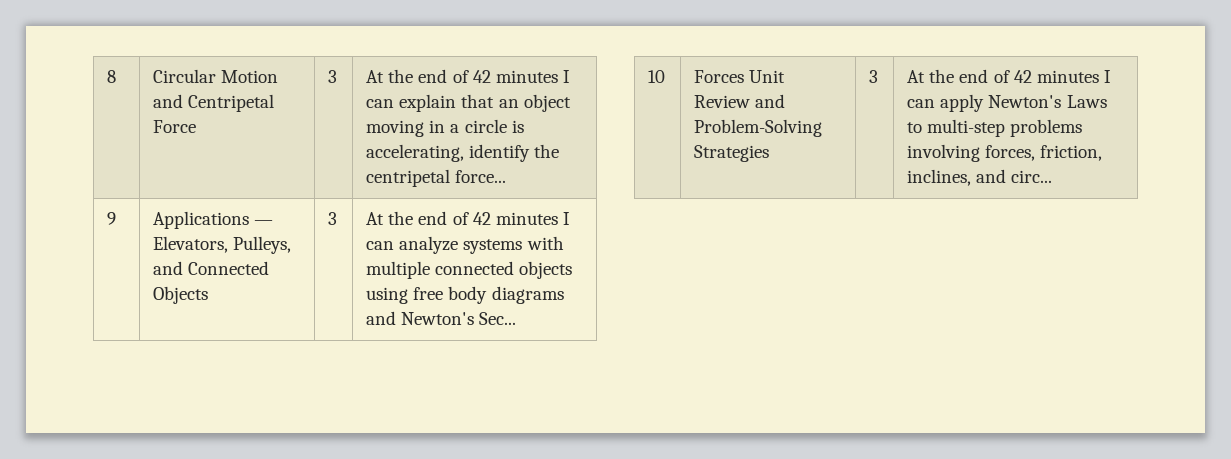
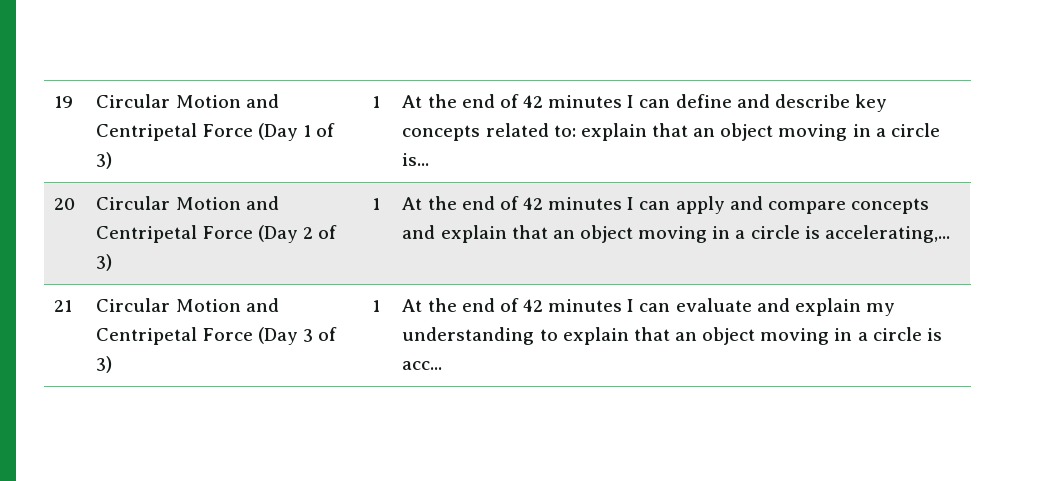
- 8 | Circular Motion and Centripetal Force | 3 | At the end of 42 minutes I can explain that an object moving in a circle is accelerating, identify the centripetal force...
- 9 | Applications — Elevators, Pulleys, and Connected Objects | 3 | At the end of 42 minutes I can analyze systems with multiple connected objects using free body diagrams and Newton's Sec...
- 10 | Forces Unit Review and Problem-Solving Strategies | 3 | At the end of 42 minutes I can apply Newton's Laws to multi-step problems involving forces, friction, inclines, and circ...
+ 19 | Circular Motion and Centripetal Force (Day 1 of 3) | 1 | At the end of 42 minutes I can define and describe key concepts related to: explain that an object moving in a circle is...
+ 20 | Circular Motion and Centripetal Force (Day 2 of 3) | 1 | At the end of 42 minutes I can apply and compare concepts and explain that an object moving in a circle is accelerating,...
+ 21 | Circular Motion and Centripetal Force (Day 3 of 3) | 1 | At the end of 42 minutes I can evaluate and explain my understanding to explain that an object moving in a circle is acc...

